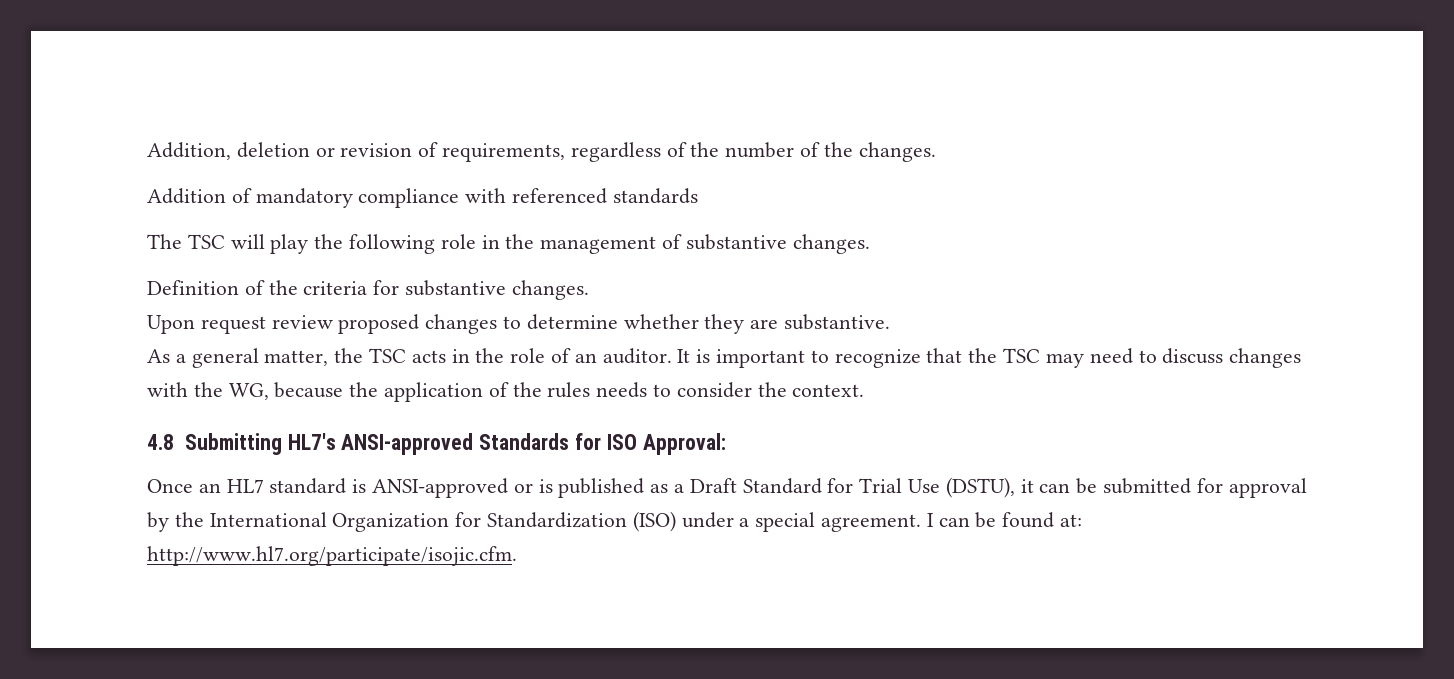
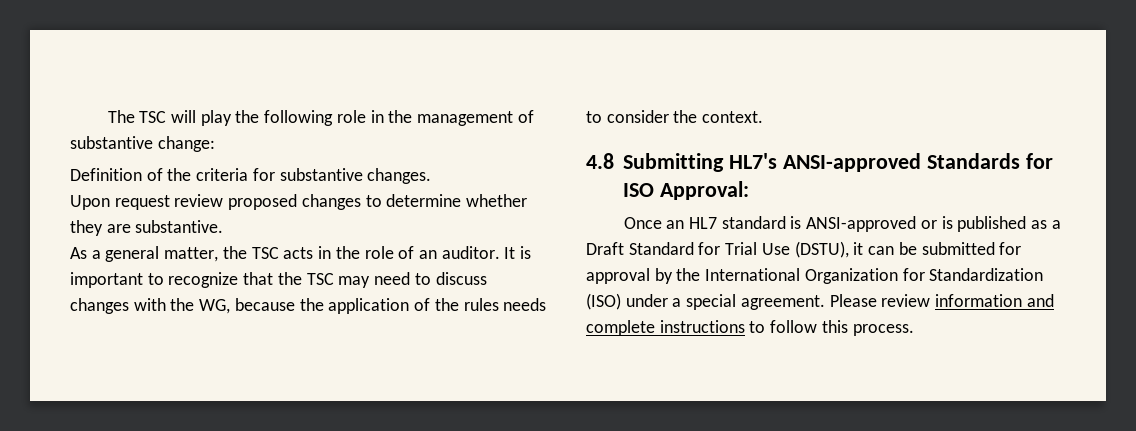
- Addition, deletion or revision of requirements, regardless of the number of the changes.
- Addition of mandatory compliance with referenced standards
- The TSC will play the following role in the management of substantive changes.
+ The TSC will play the following role in the management of substantive change:
- I can be found at: http://www.hl7.org/participate/isojic.cfm.
+ Please review information and complete instructions to follow this process.

